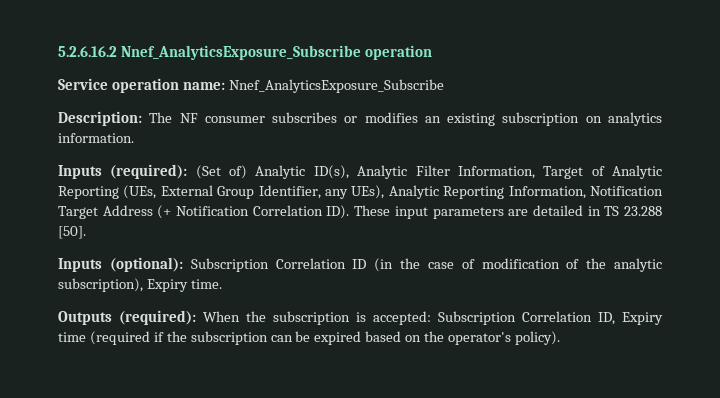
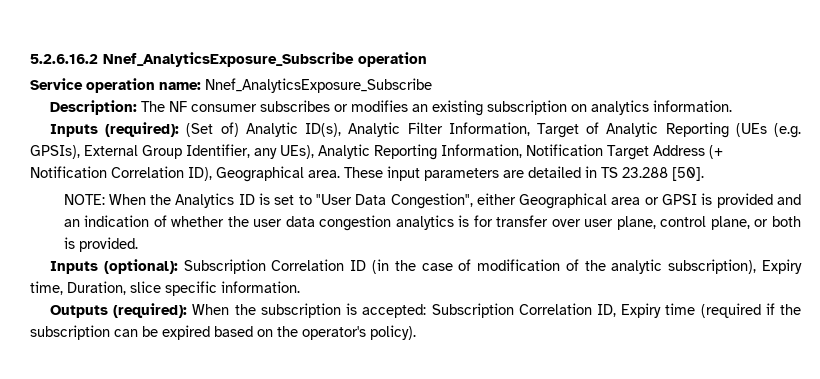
- Inputs (required): (Set of) Analytic ID(s), Analytic Filter Information, Target of Analytic Reporting (UEs, External Group Identifier, any UEs), Analytic Reporting Information, Notification Target Address (+ Notification Correlation ID). These input parameters are detailed in TS 23.288 [50].
+ Inputs (required): (Set of) Analytic ID(s), Analytic Filter Information, Target of Analytic Reporting (UEs (e.g. GPSIs), External Group Identifier, any UEs), Analytic Reporting Information, Notification Target Address (+ Notification Correlation ID), Geographical area. These input parameters are detailed in TS 23.288 [50].
+ NOTE: When the Analytics ID is set to "User Data Congestion", either Geographical area or GPSI is provided and an indication of whether the user data congestion analytics is for transfer over user plane, control plane, or both is provided.
- Inputs (optional): Subscription Correlation ID (in the case of modification of the analytic subscription), Expiry time.
+ Inputs (optional): Subscription Correlation ID (in the case of modification of the analytic subscription), Expiry time, Duration, slice specific information.

